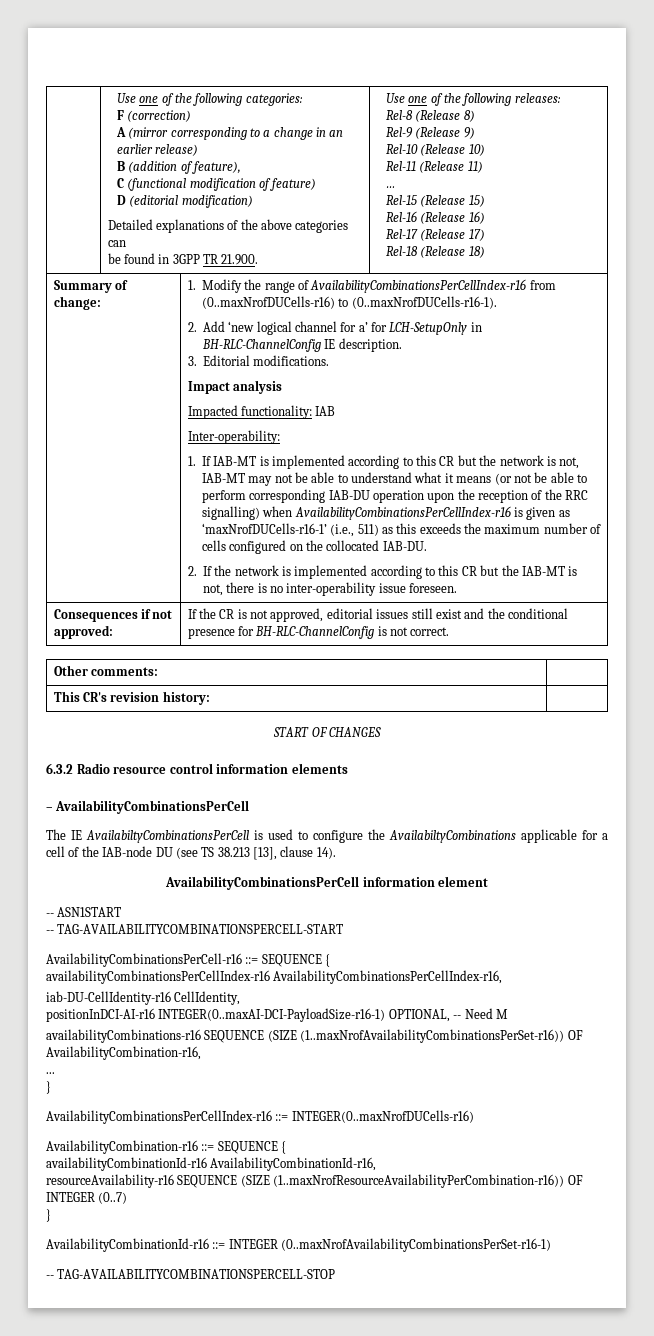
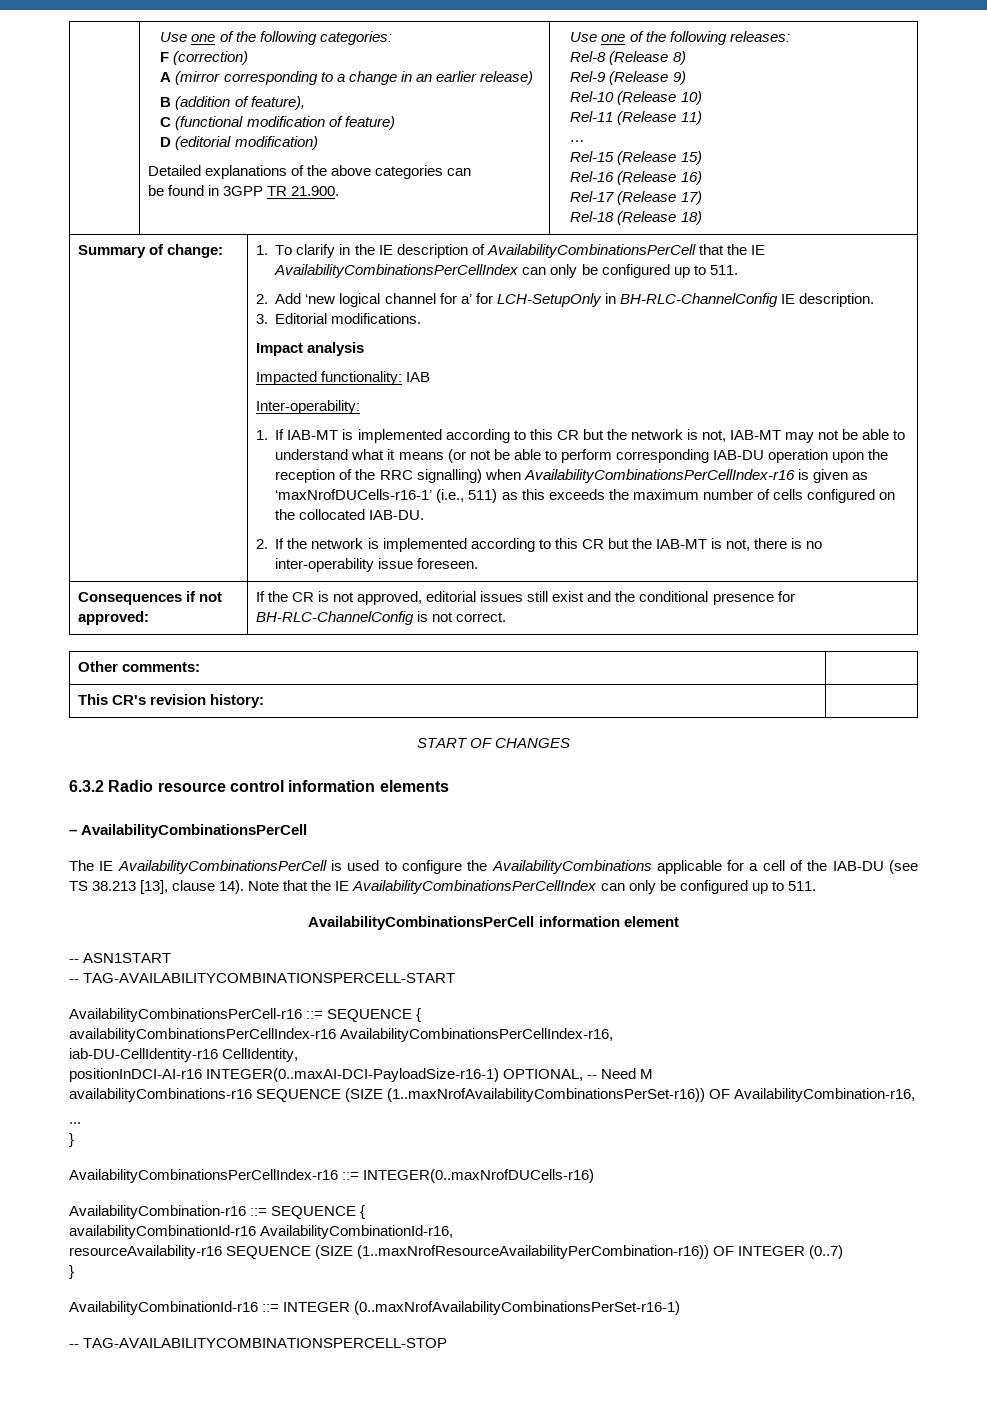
- 1. Modify the range of AvailabilityCombinationsPerCellIndex-r16 from (0..maxNrofDUCells-r16) to (0..maxNrofDUCells-r16-1).
+ 1. To clarify in the IE description of AvailabilityCombinationsPerCell that the IE AvailabilityCombinationsPerCellIndex can only be configured up to 511.
- The IE AvailabiltyCombinationsPerCell is used to configure the AvailabiltyCombinations applicable for a cell of the IAB-node DU (see TS 38.213 [13], clause 14).
+ The IE AvailabilityCombinationsPerCell is used to configure the AvailabilityCombinations applicable for a cell of the IAB-DU (see TS 38.213 [13], clause 14). Note that the IE AvailabilityCombinationsPerCellIndex can only be configured up to 511.

